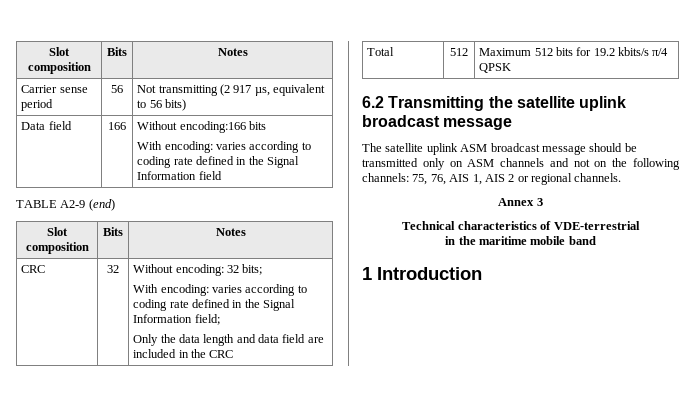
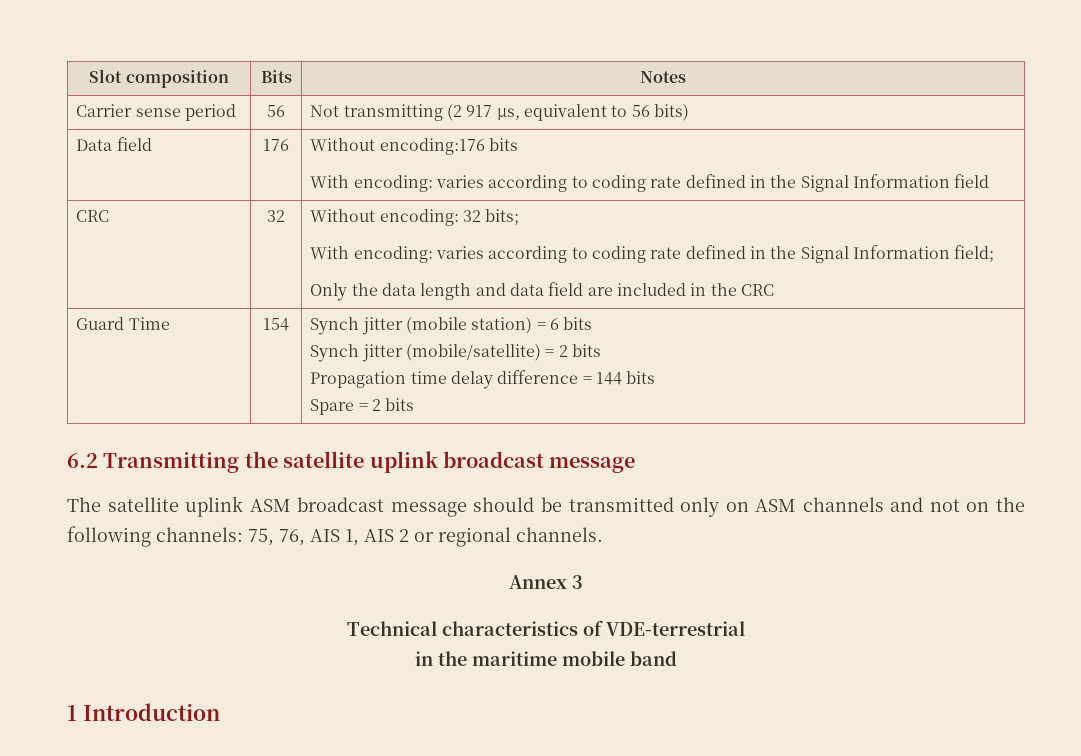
- Data field | 166 | Without encoding:166 bits
+ Data field | 176 | Without encoding:176 bits
- TABLE A2-9 (end)
- Slot composition | Bits | Notes
- Total | 512 | Maximum 512 bits for 19.2 kbits/s π/4 QPSK
+ Guard Time | 154 | Synch jitter (mobile station) = 6 bits
+ Synch jitter (mobile/satellite) = 2 bits
+ Propagation time delay difference = 144 bits
+ Spare = 2 bits

